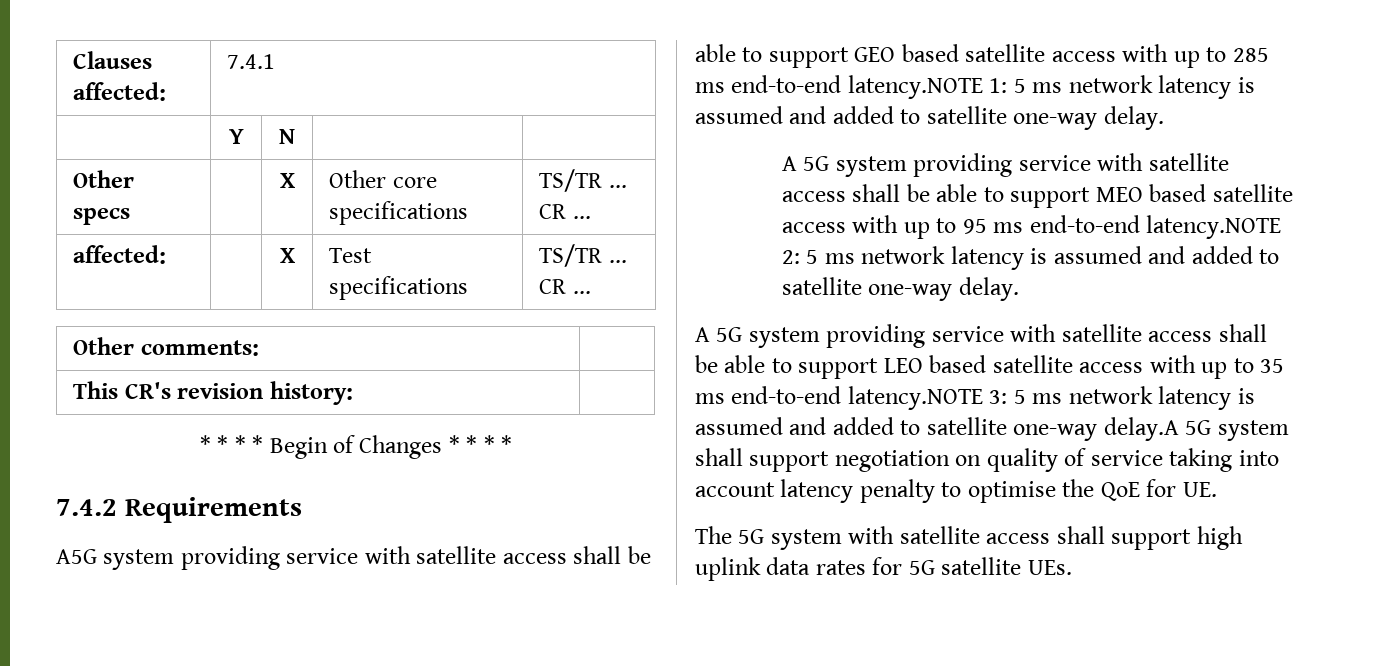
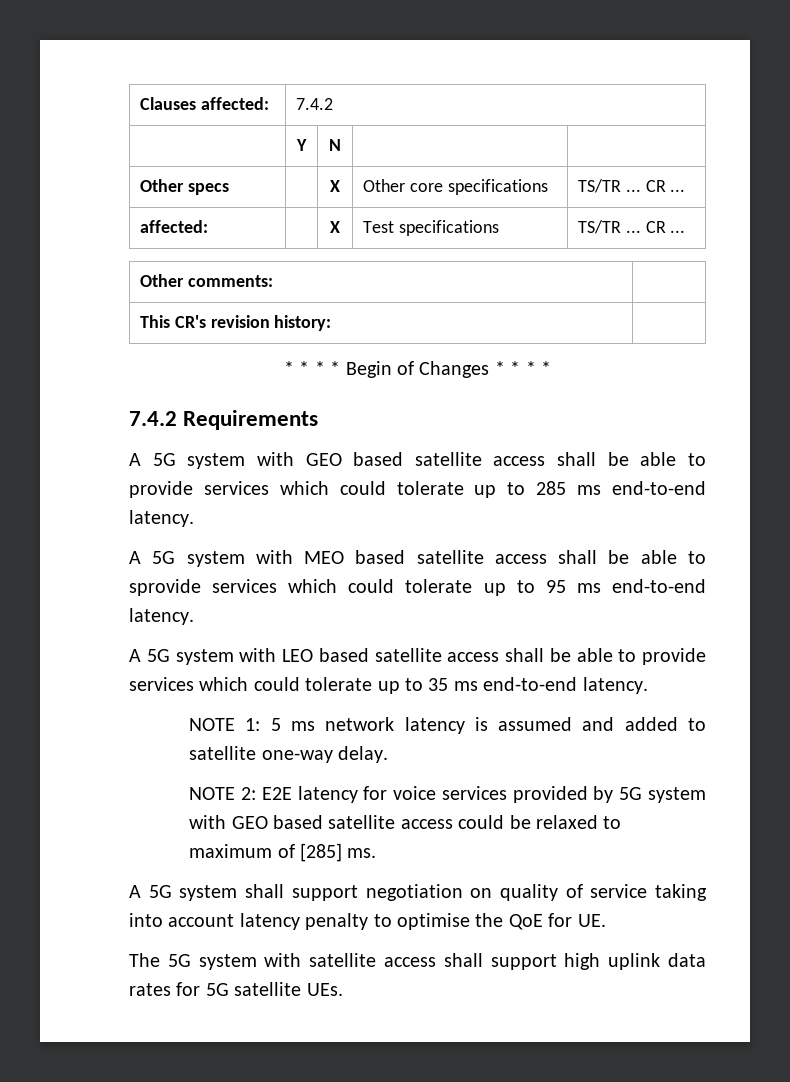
- Clauses affected: | 7.4.1
+ Clauses affected: | 7.4.2
- A5G system providing service with satellite access shall be able to support GEO based satellite access with up to 285 ms end-to-end latency.NOTE 1: 5 ms network latency is assumed and added to satellite one-way delay.
+ A 5G system with GEO based satellite access shall be able to provide services which could tolerate up to 285 ms end-to-end latency.
+ A 5G system with MEO based satellite access shall be able to sprovide services which could tolerate up to 95 ms end-to-end latency.
+ A 5G system with LEO based satellite access shall be able to provide services which could tolerate up to 35 ms end-to-end latency.
+ NOTE 1: 5 ms network latency is assumed and added to satellite one-way delay.
- A 5G system providing service with satellite access shall be able to support MEO based satellite access with up to 95 ms end-to-end latency.NOTE 2: 5 ms network latency is assumed and added to satellite one-way delay.
- A 5G system providing service with satellite access shall be able to support LEO based satellite access with up to 35 ms end-to-end latency.NOTE 3: 5 ms network latency is assumed and added to satellite one-way delay.A 5G system shall support negotiation on quality of service taking into account latency penalty to optimise the QoE for UE.
+ NOTE 2: E2E latency for voice services provided by 5G system with GEO based satellite access could be relaxed to maximum of [285] ms.
+ A 5G system shall support negotiation on quality of service taking into account latency penalty to optimise the QoE for UE.

